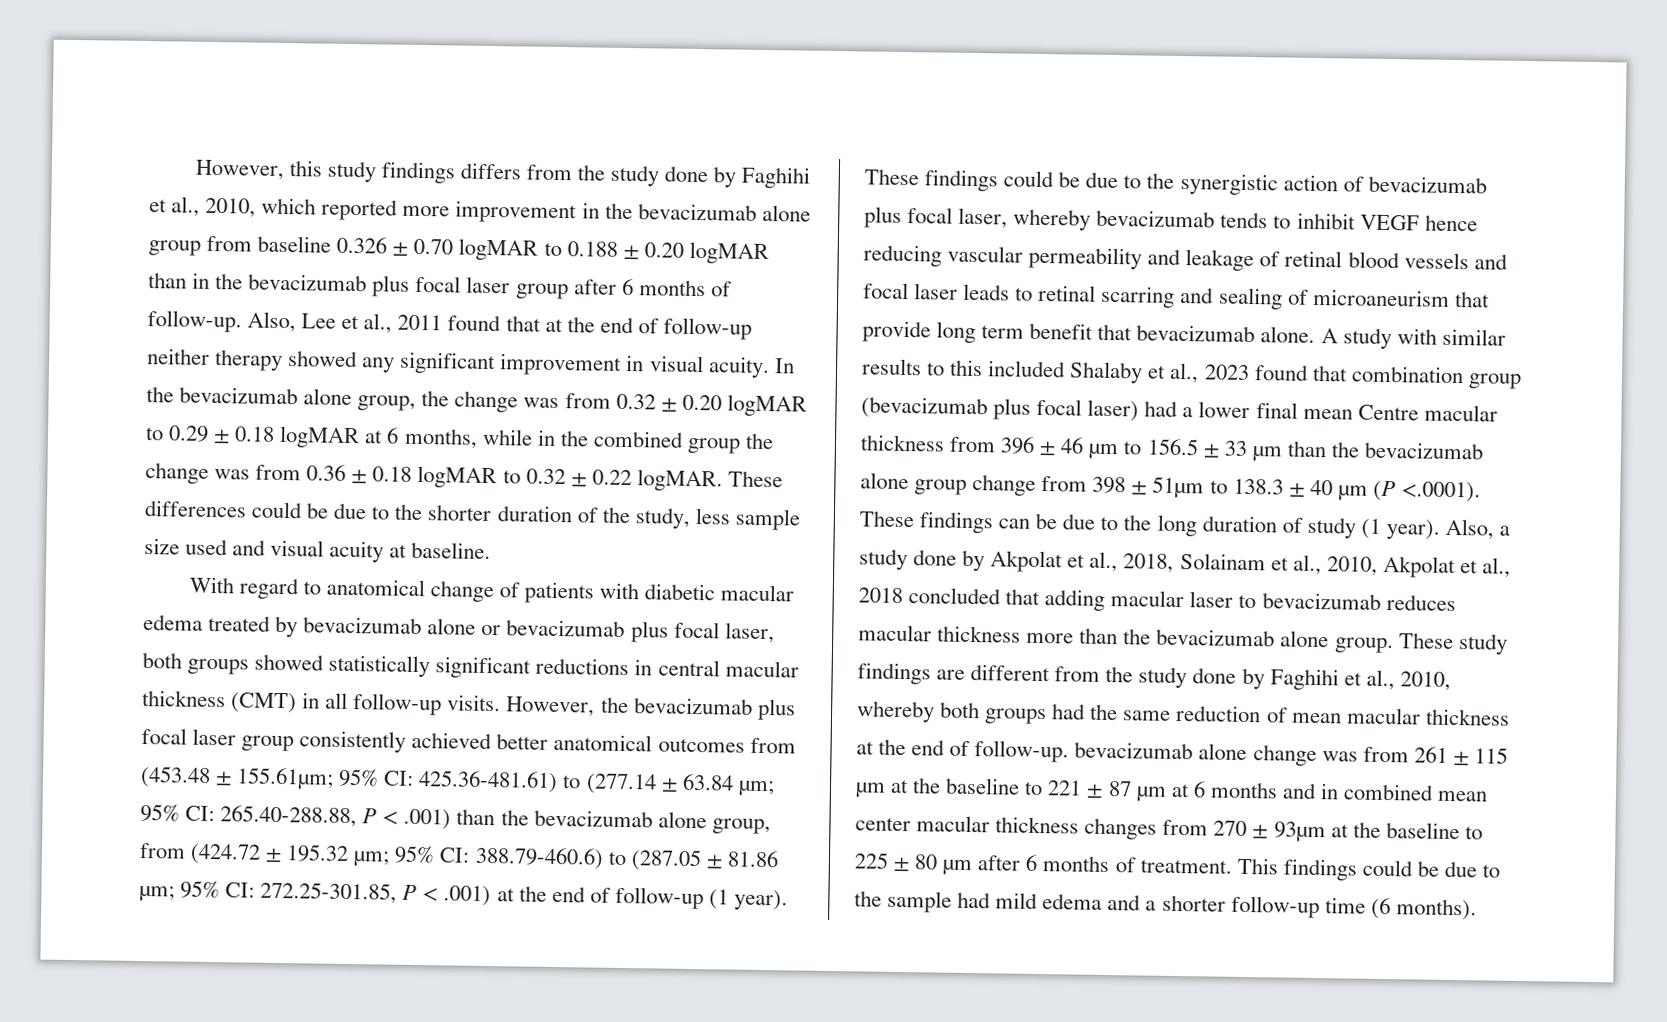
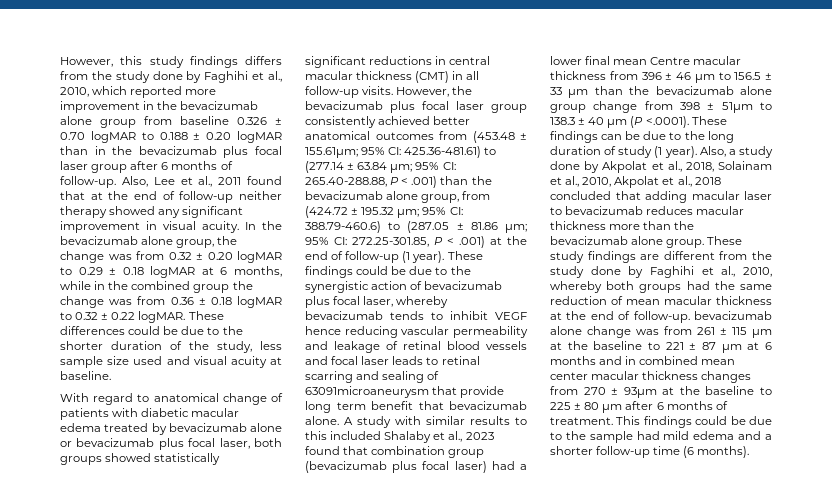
- These findings could be due to the synergistic action of bevacizumab plus focal laser, whereby bevacizumab tends to inhibit VEGF hence reducing vascular permeability and leakage of retinal blood vessels and focal laser leads to retinal scarring and sealing of microaneurism that provide long term benefit that bevacizumab alone.
+ These findings could be due to the synergistic action of bevacizumab plus focal laser, whereby bevacizumab tends to inhibit VEGF hence reducing vascular permeability and leakage of retinal blood vessels and focal laser leads to retinal scarring and sealing of 63091microaneurysm that provide long term benefit that bevacizumab alone.

